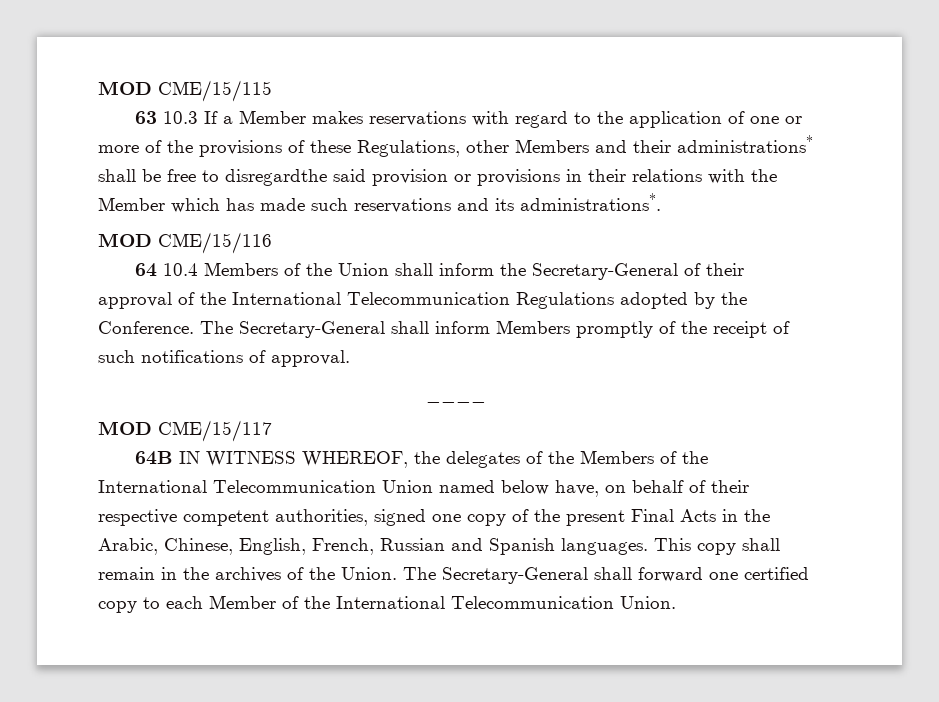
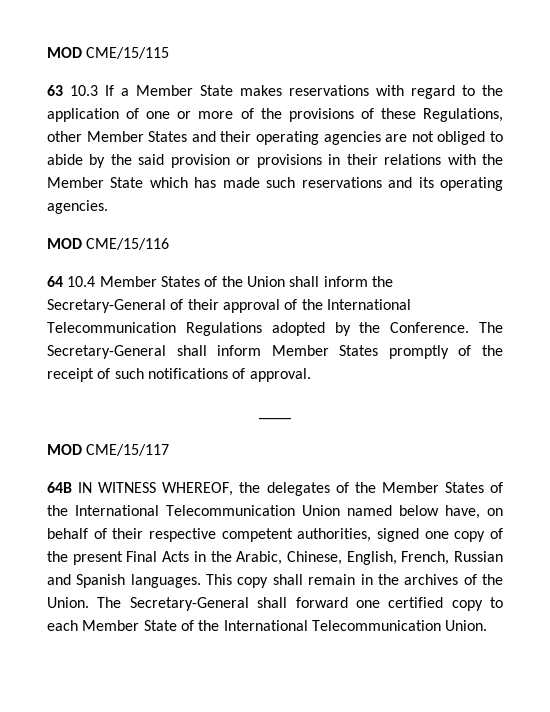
- 63 10.3 If a Member makes reservations with regard to the application of one or more of the provisions of these Regulations, other Members and their administrations* shall be free to disregardthe said provision or provisions in their relations with the Member which has made such reservations and its administrations*.
+ 63 10.3 If a Member State makes reservations with regard to the application of one or more of the provisions of these Regulations, other Member States and their operating agencies are not obliged to abide by the said provision or provisions in their relations with the Member State which has made such reservations and its operating agencies.
- 64 10.4 Members of the Union shall inform the Secretary-General of their approval of the International Telecommunication Regulations adopted by the Conference.
+ 64 10.4 Member States of the Union shall inform the Secretary-General of their approval of the International Telecommunication Regulations adopted by the Conference.
- The Secretary-General shall inform Members promptly of the receipt of such notifications of approval.
+ The Secretary-General shall inform Member States promptly of the receipt of such notifications of approval.
- 64B IN WITNESS WHEREOF, the delegates of the Members of the International Telecommunication Union named below have, on behalf of their respective competent authorities, signed one copy of the present Final Acts in the Arabic, Chinese, English, French, Russian and Spanish languages.
+ 64B IN WITNESS WHEREOF, the delegates of the Member States of the International Telecommunication Union named below have, on behalf of their respective competent authorities, signed one copy of the present Final Acts in the Arabic, Chinese, English, French, Russian and Spanish languages.
- The Secretary-General shall forward one certified copy to each Member of the International Telecommunication Union.
+ The Secretary-General shall forward one certified copy to each Member State of the International Telecommunication Union.

